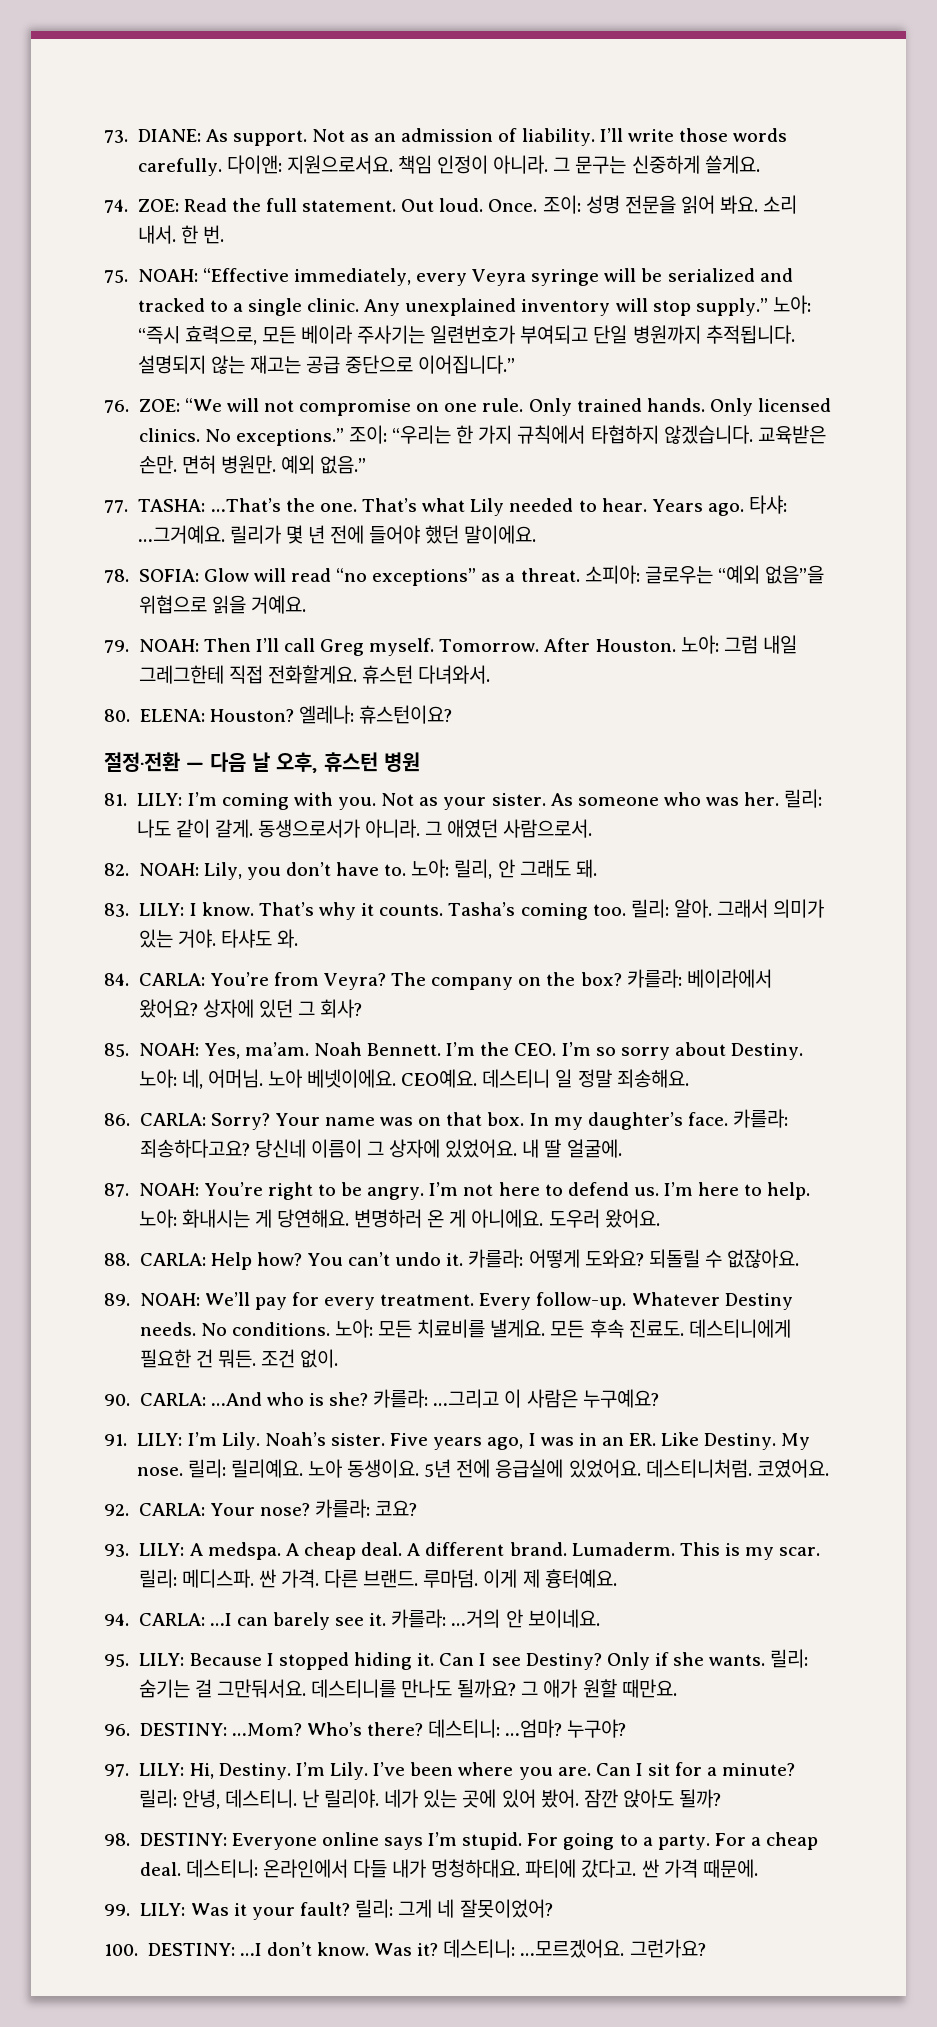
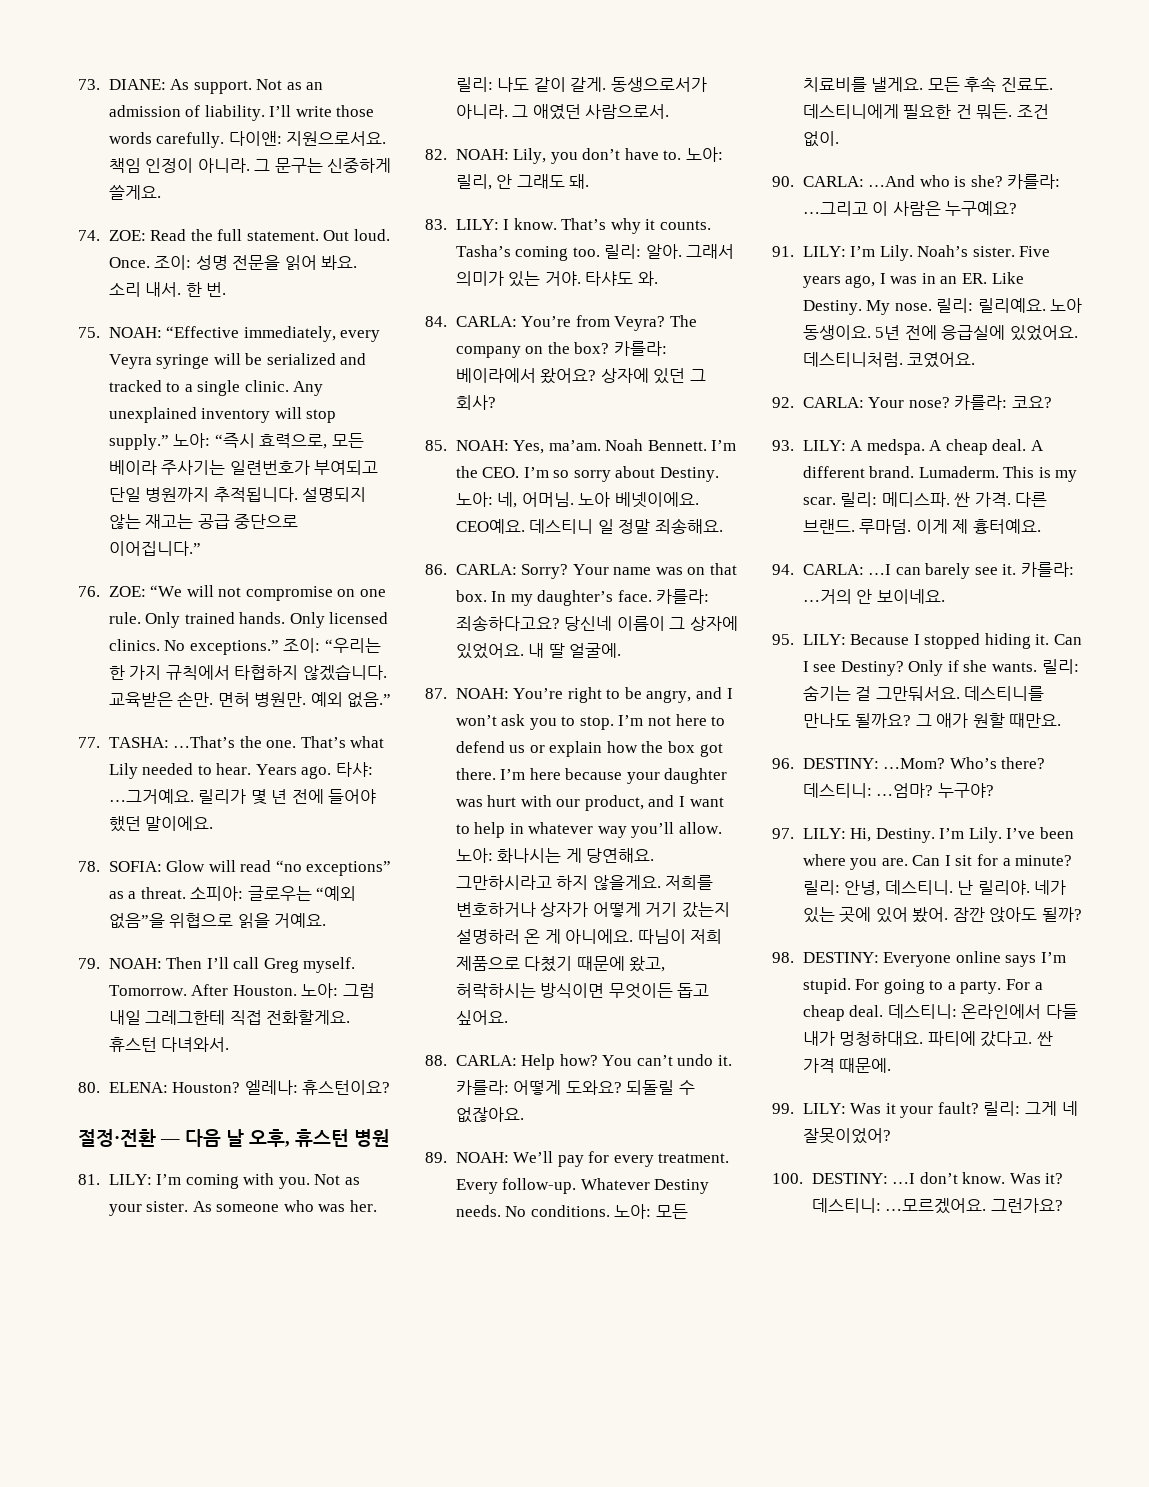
- 87. NOAH: You’re right to be angry.
+ 87. NOAH: You’re right to be angry, and I won’t ask you to stop.
- I’m not here to defend us. I’m here to help. 노아: 화내시는 게 당연해요. 변명하러 온 게 아니에요. 도우러 왔어요.
+ I’m not here to defend us or explain how the box got there. I’m here because your daughter was hurt with our product, and I want to help in whatever way you’ll allow. 노아: 화나시는 게 당연해요. 그만하시라고 하지 않을게요. 저희를 변호하거나 상자가 어떻게 거기 갔는지 설명하러 온 게 아니에요. 따님이 저희 제품으로 다쳤기 때문에 왔고, 허락하시는 방식이면 무엇이든 돕고 싶어요.

